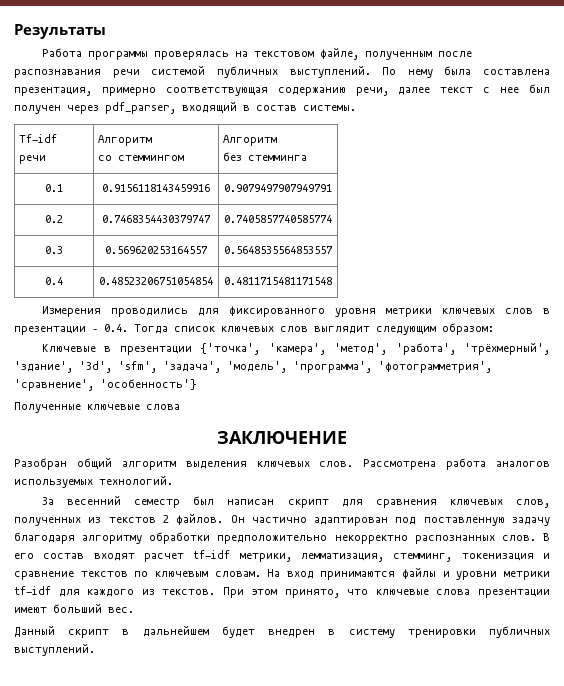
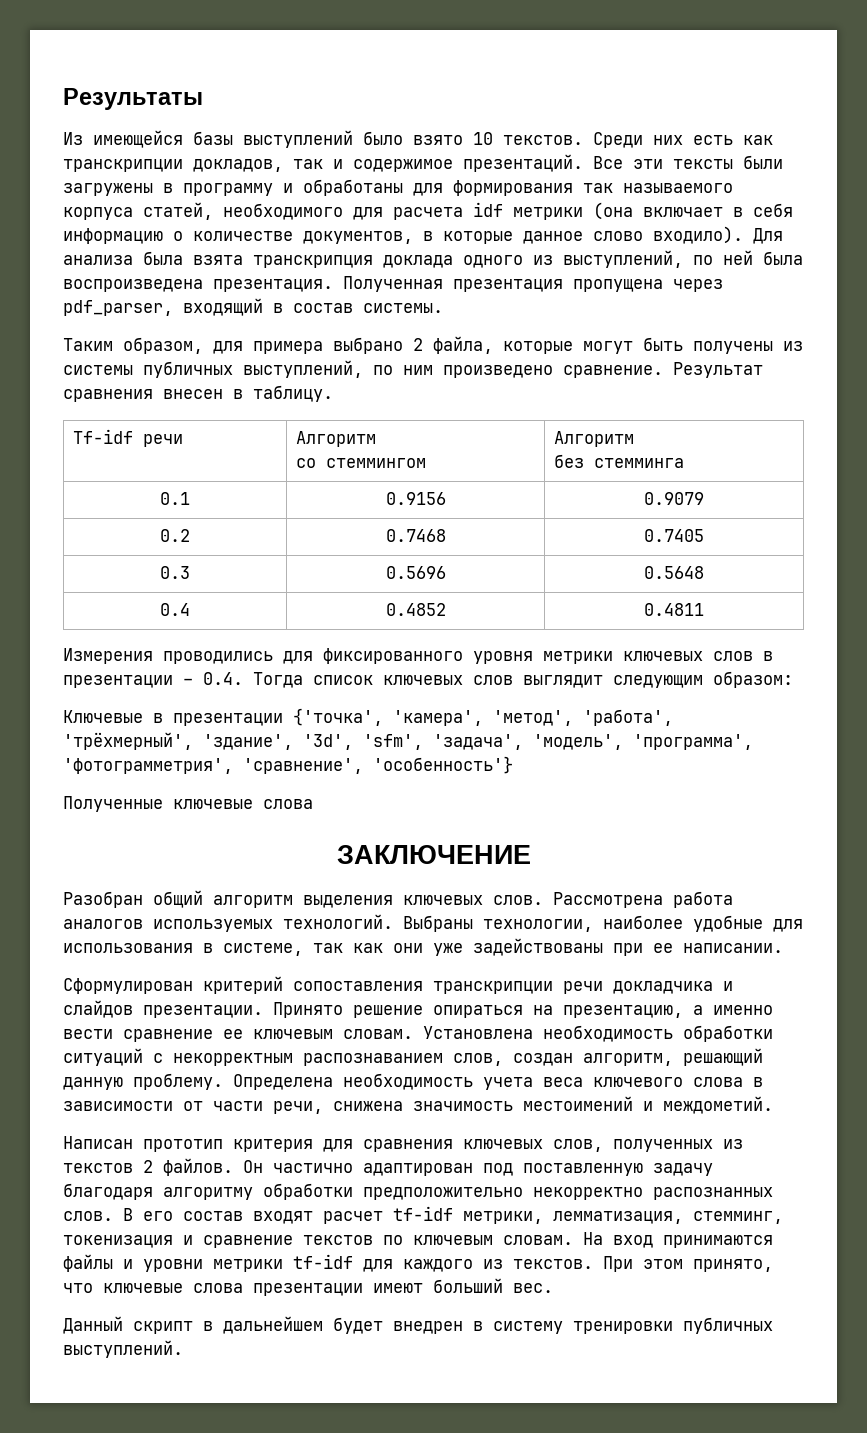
- Работа программы проверялась на текстовом файле, полученным после распознавания речи системой публичных выступлений. По нему была составлена презентация, примерно соответствующая содержанию речи, далее текст с нее был получен через pdf_parser, входящий в состав системы.
+ Из имеющейся базы выступлений было взято 10 текстов. Среди них есть как транскрипции докладов, так и содержимое презентаций. Все эти тексты были загружены в программу и обработаны для формирования так называемого корпуса статей, необходимого для расчета idf метрики (она включает в себя информацию о количестве документов, в которые данное слово входило). Для анализа была взята транскрипция доклада одного из выступлений, по ней была воспроизведена презентация. Полученная презентация пропущена через pdf_parser, входящий в состав системы.
+ Таким образом, для примера выбрано 2 файла, которые могут быть получены из системы публичных выступлений, по ним произведено сравнение. Результат сравнения внесен в таблицу.
- 0.1 | 0.9156118143459916 | 0.9079497907949791
+ 0.1 | 0.9156 | 0.9079
- 0.2 | 0.7468354430379747 | 0.7405857740585774
+ 0.2 | 0.7468 | 0.7405
- 0.3 | 0.569620253164557 | 0.5648535564853557
+ 0.3 | 0.5696 | 0.5648
- 0.4 | 0.48523206751054854 | 0.4811715481171548
+ 0.4 | 0.4852 | 0.4811
- Рассмотрена работа аналогов используемых технологий.
- За весенний семестр был написан скрипт для сравнения ключевых слов, полученных из текстов 2 файлов.
+ Рассмотрена работа аналогов используемых технологий. Выбраны технологии, наиболее удобные для использования в системе, так как они уже задействованы при ее написании.
+ Сформулирован критерий сопоставления транскрипции речи докладчика и слайдов презентации. Принято решение опираться на презентацию, а именно вести сравнение ее ключевым словам. Установлена необходимость обработки ситуаций с некорректным распознаванием слов, создан алгоритм, решающий данную проблему. Определена необходимость учета веса ключевого слова в зависимости от части речи, снижена значимость местоимений и междометий.
+ Написан прототип критерия для сравнения ключевых слов, полученных из текстов 2 файлов.

